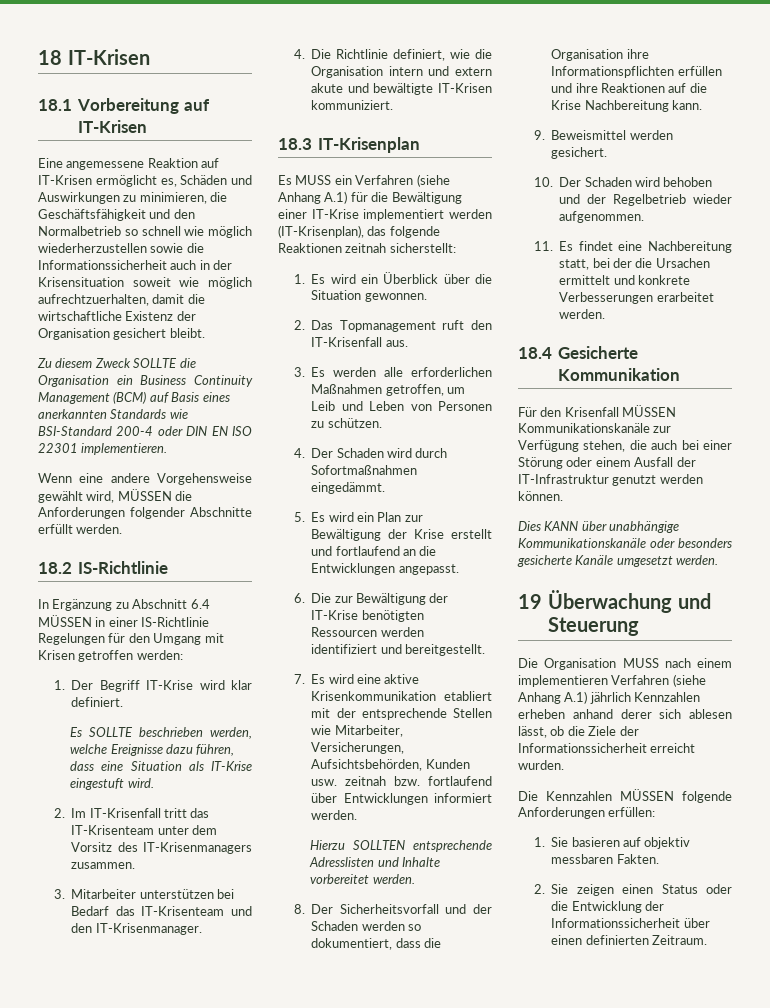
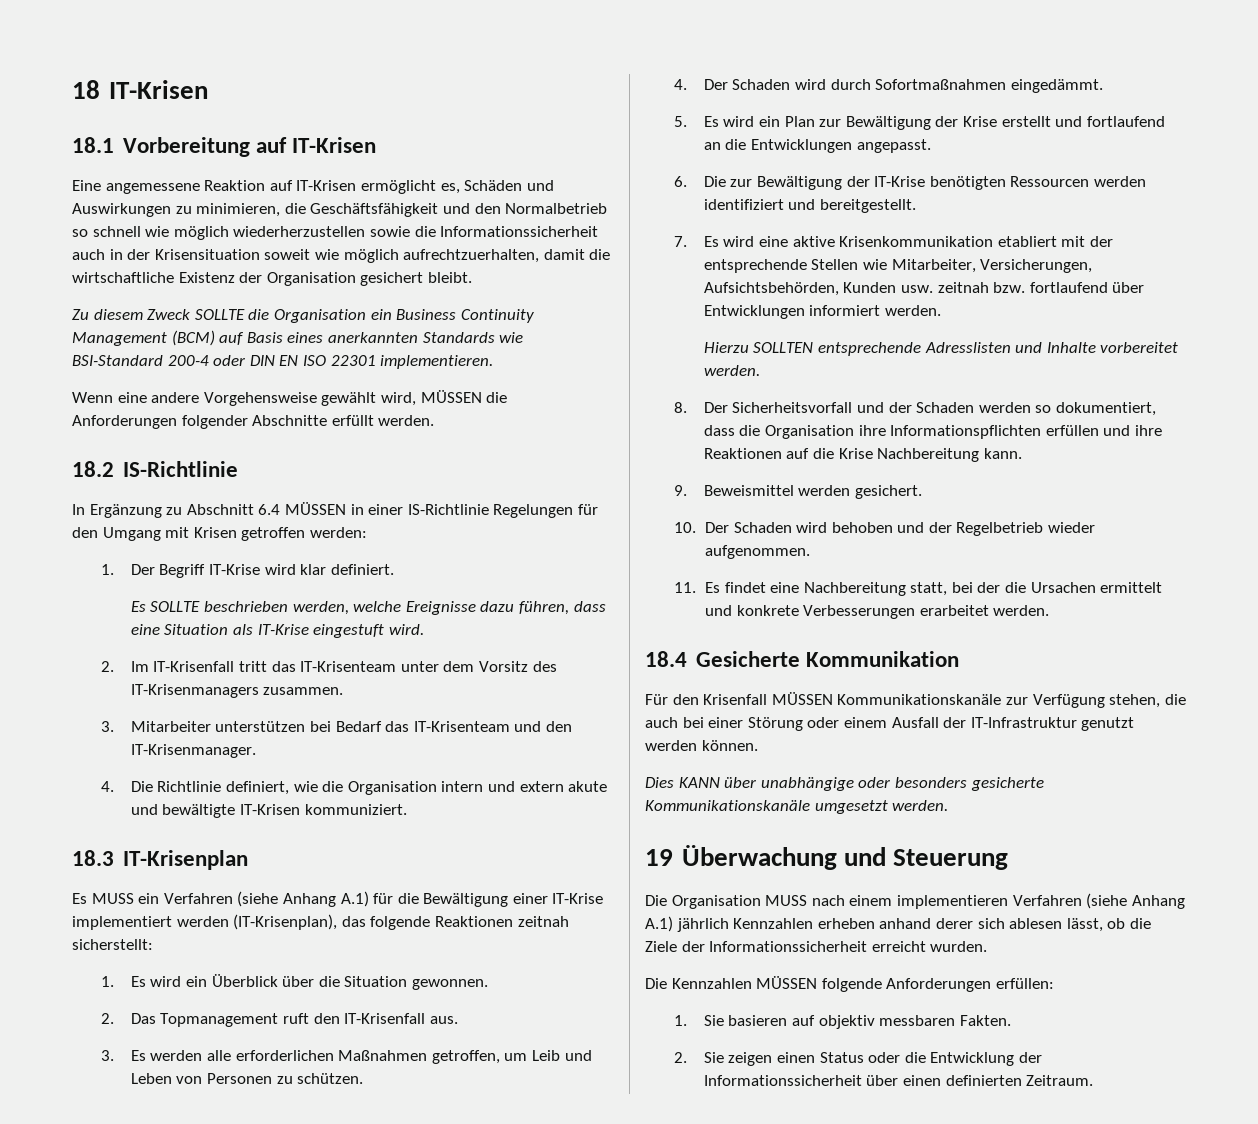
- Dies KANN über unabhängige Kommunikationskanäle oder besonders gesicherte Kanäle umgesetzt werden.
+ Dies KANN über unabhängige oder besonders gesicherte Kommunikationskanäle umgesetzt werden.

